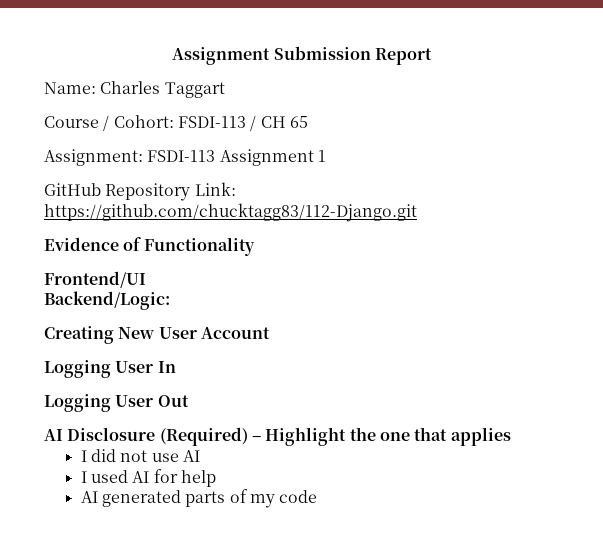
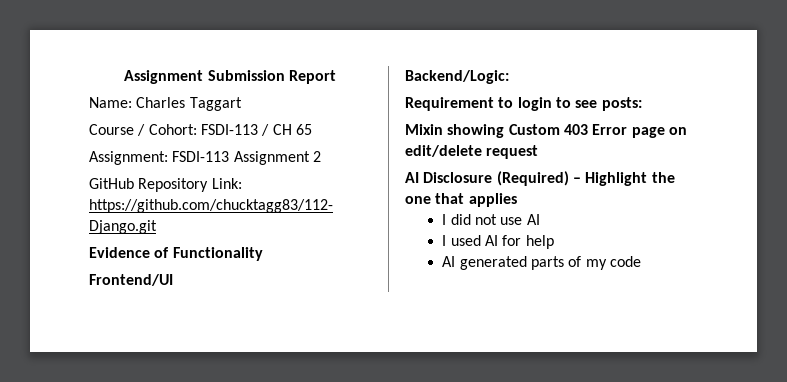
- Assignment: FSDI-113 Assignment 1
+ Assignment: FSDI-113 Assignment 2
- Creating New User Account
- Logging User In
- Logging User Out
+ Requirement to login to see posts:
+ Mixin showing Custom 403 Error page on edit/delete request

